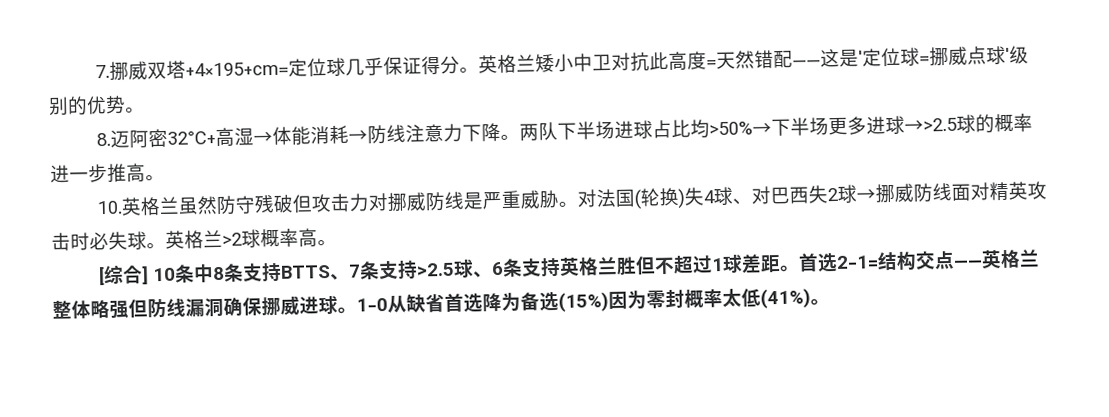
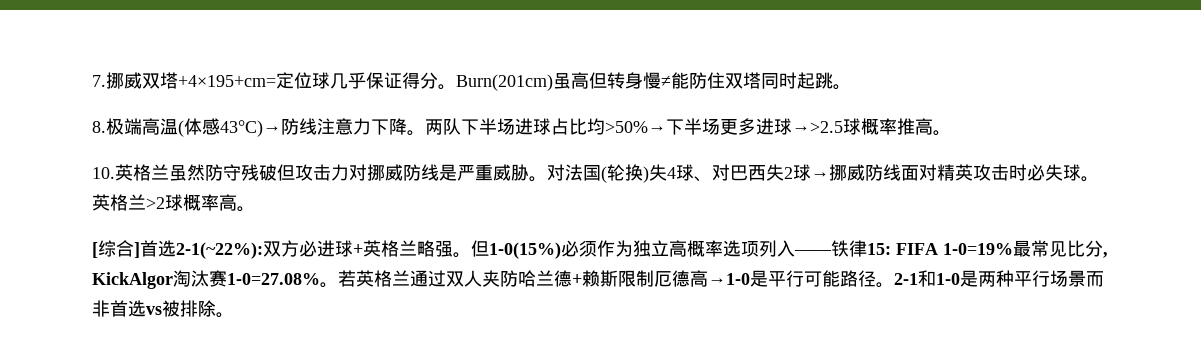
- 英格兰矮小中卫对抗此高度=天然错配——这是'定位球=挪威点球'级别的优势。
- 8.迈阿密32°C+高湿→体能消耗→防线注意力下降。
+ Burn(201cm)虽高但转身慢≠能防住双塔同时起跳。
+ 8.极端高温(体感43°C)→防线注意力下降。
- 两队下半场进球占比均>50%→下半场更多进球→>2.5球的概率进一步推高。
+ 两队下半场进球占比均>50%→下半场更多进球→>2.5球概率推高。
- [综合] 10条中8条支持BTTS、7条支持>2.5球、6条支持英格兰胜但不超过1球差距。首选2-1=结构交点——英格兰整体略强但防线漏洞确保挪威进球。1-0从缺省首选降为备选(15%)因为零封概率太低(41%)。
+ [综合]首选2-1(~22%):双方必进球+英格兰略强。但1-0(15%)必须作为独立高概率选项列入——铁律15: FIFA 1-0=19%最常见比分, KickAlgor淘汰赛1-0=27.08%。若英格兰通过双人夹防哈兰德+赖斯限制厄德高→1-0是平行可能路径。2-1和1-0是两种平行场景而非首选vs被排除。

